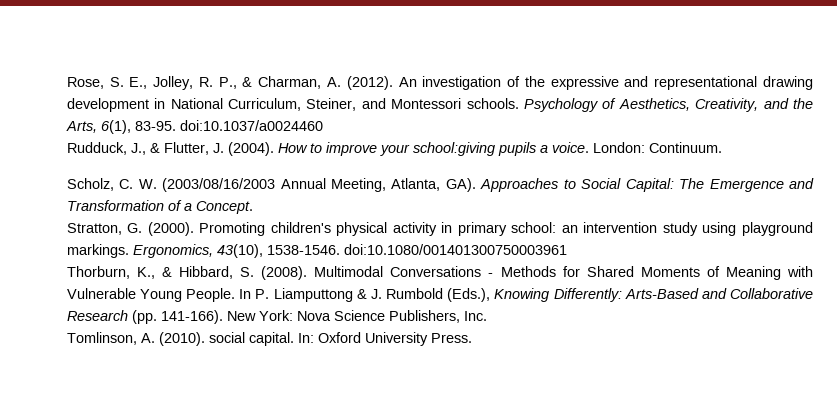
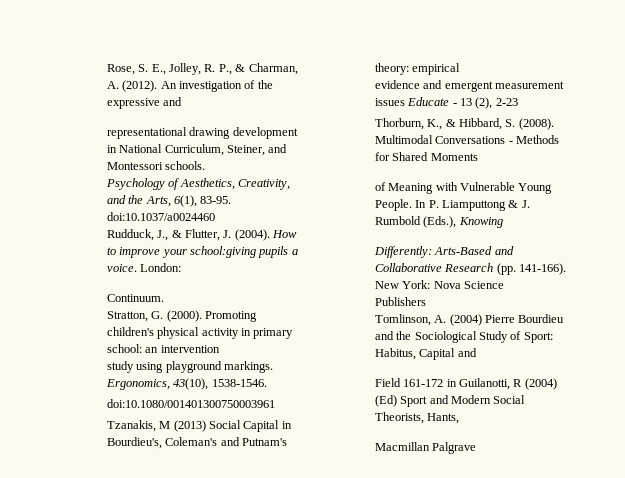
- An investigation of the expressive and representational drawing development in National Curriculum, Steiner, and Montessori schools. Psychology of Aesthetics, Creativity, and the Arts, 6(1), 83-95. doi:10.1037/a0024460
+ An investigation of the expressive and
+ representational drawing development in National Curriculum, Steiner, and Montessori schools.
+ Psychology of Aesthetics, Creativity, and the Arts, 6(1), 83-95. doi:10.1037/a0024460
- London: Continuum.
+ London:
+ Continuum.
- Scholz, C. W. (2003/08/16/2003 Annual Meeting, Atlanta, GA). Approaches to Social Capital: The Emergence and Transformation of a Concept.
- Promoting children's physical activity in primary school: an intervention study using playground markings.
+ Promoting children's physical activity in primary school: an intervention
+ study using playground markings.
- Ergonomics, 43(10), 1538-1546. doi:10.1080/001401300750003961
+ Ergonomics, 43(10), 1538-1546.
+ doi:10.1080/001401300750003961
+ Tzanakis, M (2013) Social Capital in Bourdieu's, Coleman's and Putnam's theory: empirical
+ evidence and emergent measurement issues Educate - 13 (2), 2-23
- Multimodal Conversations - Methods for Shared Moments of Meaning with Vulnerable Young People.
+ Multimodal Conversations - Methods for Shared Moments
+ of Meaning with Vulnerable Young People.
- In P. Liamputtong & J. Rumbold (Eds.), Knowing Differently: Arts-Based and Collaborative Research (pp. 141-166).
+ In P. Liamputtong & J. Rumbold (Eds.), Knowing
+ Differently: Arts-Based and Collaborative Research (pp. 141-166).
- New York: Nova Science Publishers, Inc.
+ New York: Nova Science
+ Publishers
- Tomlinson, A. (2010). social capital. In: Oxford University Press.
+ Tomlinson, A. (2004) Pierre Bourdieu and the Sociological Study of Sport: Habitus, Capital and
+ Field 161-172 in Guilanotti, R (2004) (Ed) Sport and Modern Social Theorists, Hants,
+ Macmillan Palgrave

